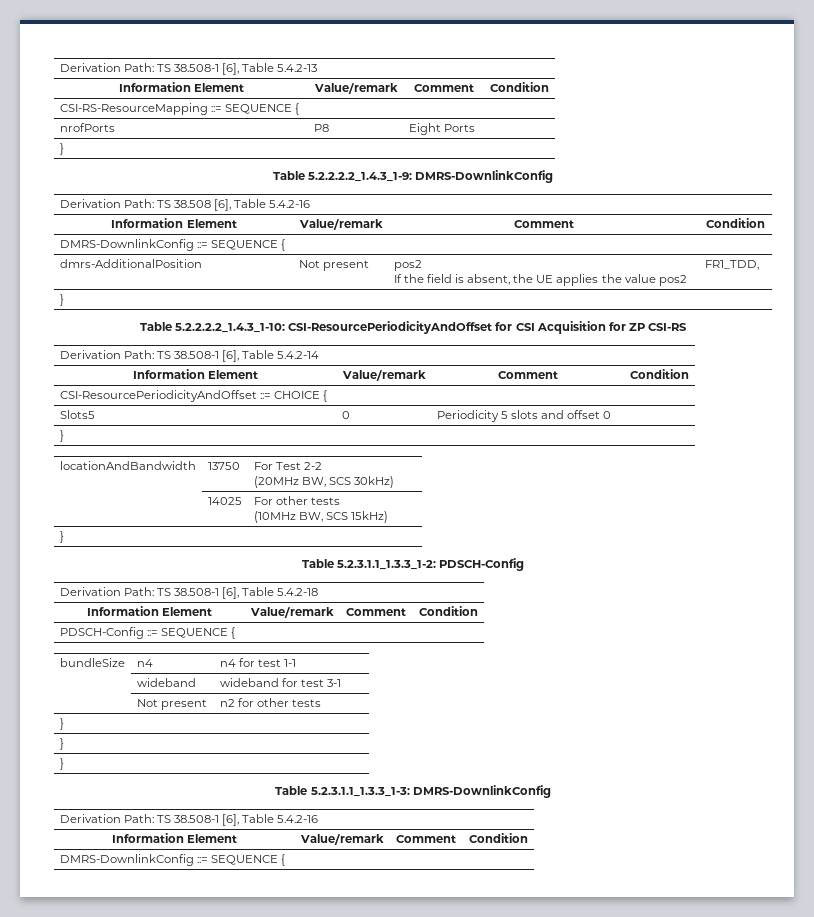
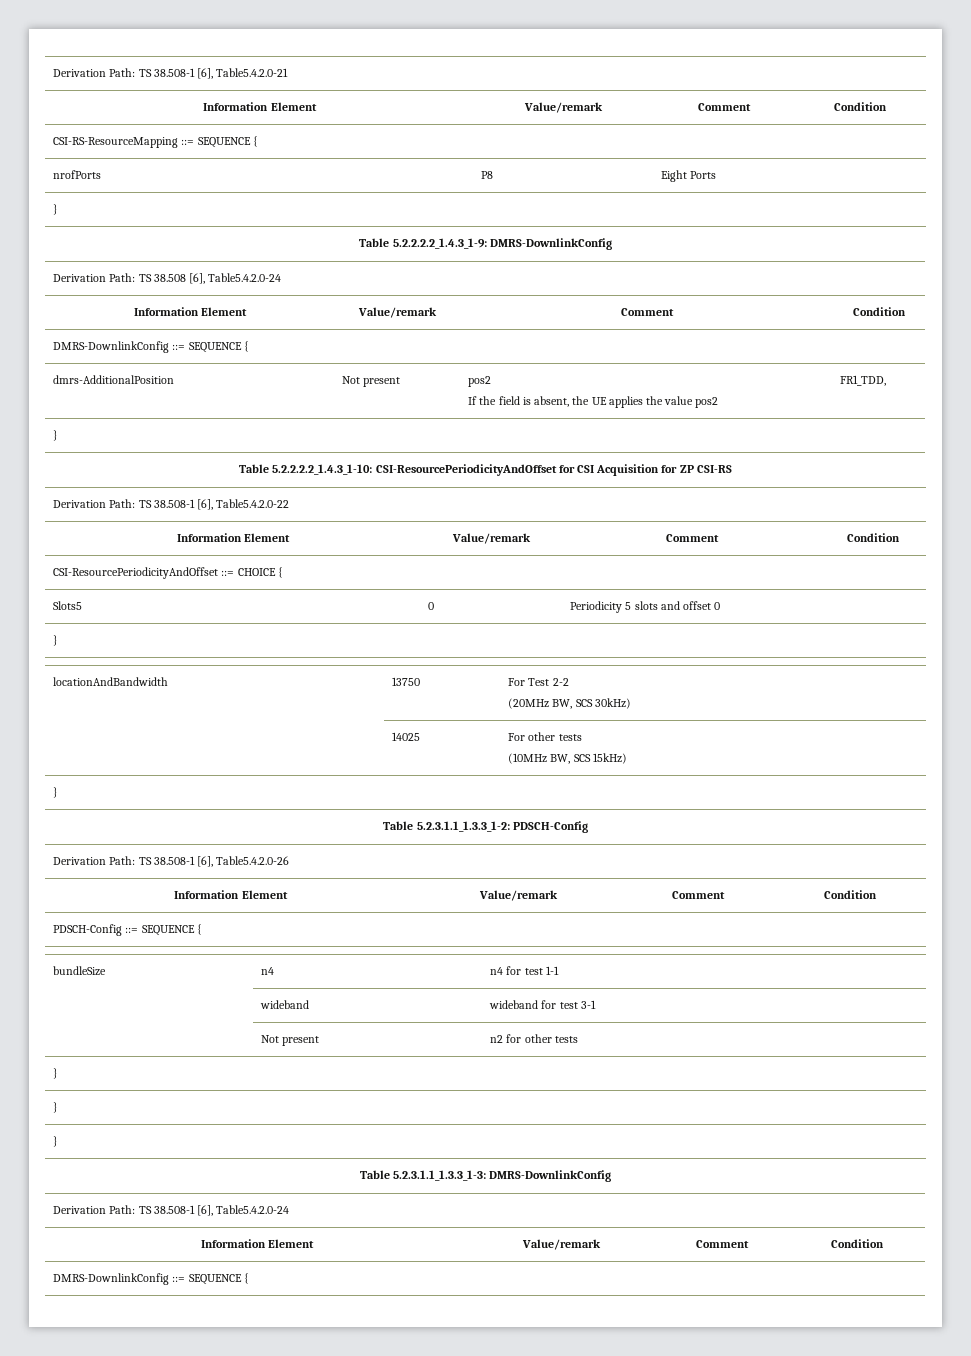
- Derivation Path: TS 38.508-1 [6], Table 5.4.2-13
+ Derivation Path: TS 38.508-1 [6], Table5.4.2.0-21
- Derivation Path: TS 38.508 [6], Table 5.4.2-16
+ Derivation Path: TS 38.508 [6], Table5.4.2.0-24
- Derivation Path: TS 38.508-1 [6], Table 5.4.2-14
+ Derivation Path: TS 38.508-1 [6], Table5.4.2.0-22
- Derivation Path: TS 38.508-1 [6], Table 5.4.2-18
+ Derivation Path: TS 38.508-1 [6], Table5.4.2.0-26
- Derivation Path: TS 38.508-1 [6], Table 5.4.2-16
+ Derivation Path: TS 38.508-1 [6], Table5.4.2.0-24

